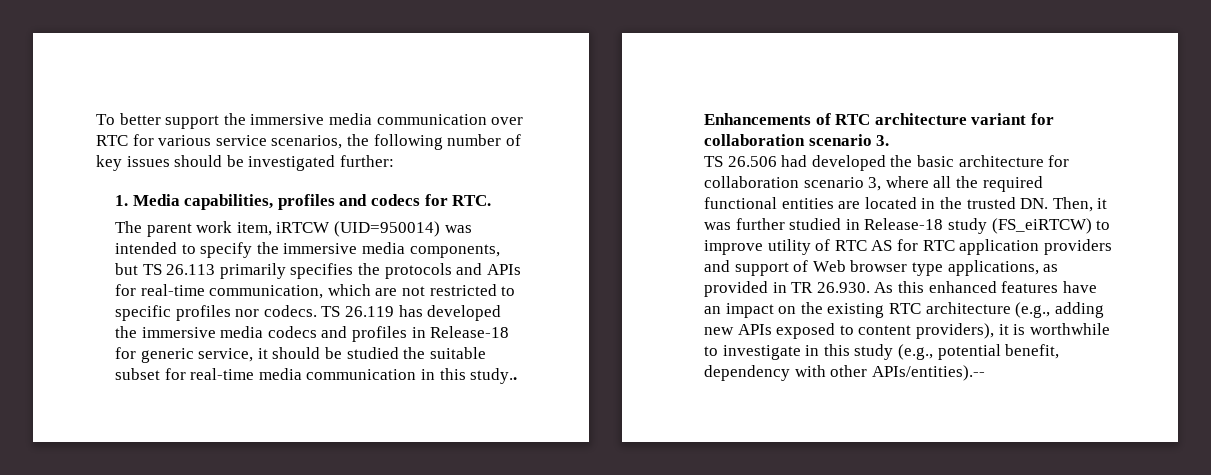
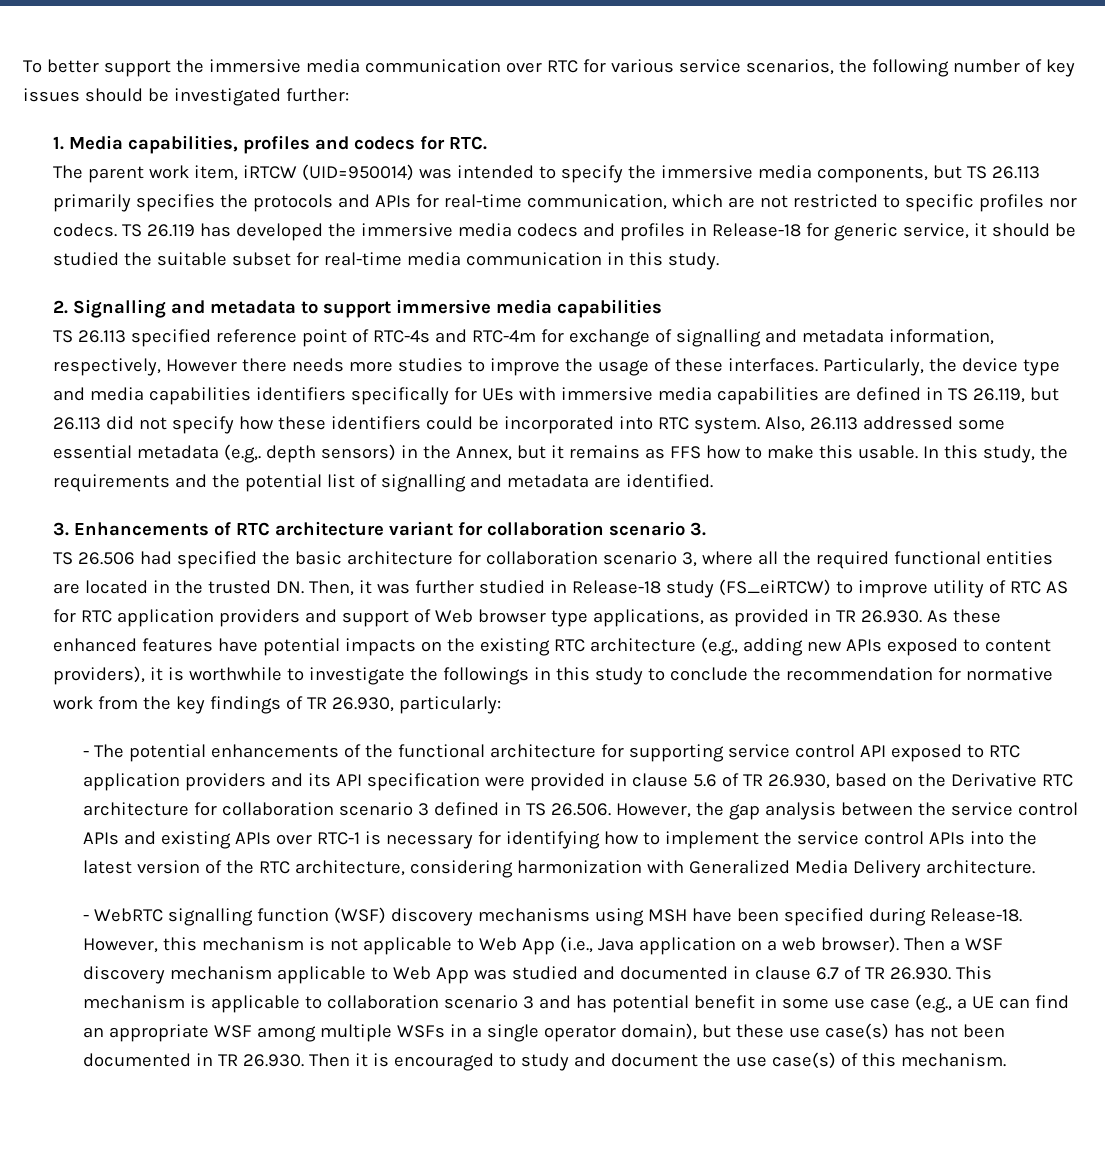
- TS 26.119 has developed the immersive media codecs and profiles in Release-18 for generic service, it should be studied the suitable subset for real-time media communication in this study.. Enhancements of RTC architecture variant for collaboration scenario 3.
+ TS 26.119 has developed the immersive media codecs and profiles in Release-18 for generic service, it should be studied the suitable subset for real-time media communication in this study.
+ 2. Signalling and metadata to support immersive media capabilities
+ TS 26.113 specified reference point of RTC-4s and RTC-4m for exchange of signalling and metadata information, respectively, However there needs more studies to improve the usage of these interfaces. Particularly, the device type and media capabilities identifiers specifically for UEs with immersive media capabilities are defined in TS 26.119, but 26.113 did not specify how these identifiers could be incorporated into RTC system. Also, 26.113 addressed some essential metadata (e.g,. depth sensors) in the Annex, but it remains as FFS how to make this usable. In this study, the requirements and the potential list of signalling and metadata are identified.
+ 3. Enhancements of RTC architecture variant for collaboration scenario 3.
- TS 26.506 had developed the basic architecture for collaboration scenario 3, where all the required functional entities are located in the trusted DN. Then, it was further studied in Release-18 study (FS_eiRTCW) to improve utility of RTC AS for RTC application providers and support of Web browser type applications, as provided in TR 26.930. As this enhanced features have an impact on the existing RTC architecture (e.g., adding new APIs exposed to content providers), it is worthwhile to investigate in this study (e.g., potential benefit, dependency with other APIs/entities).--
+ TS 26.506 had specified the basic architecture for collaboration scenario 3, where all the required functional entities are located in the trusted DN. Then, it was further studied in Release-18 study (FS_eiRTCW) to improve utility of RTC AS for RTC application providers and support of Web browser type applications, as provided in TR 26.930. As these enhanced features have potential impacts on the existing RTC architecture (e.g., adding new APIs exposed to content providers), it is worthwhile to investigate the followings in this study to conclude the recommendation for normative work from the key findings of TR 26.930, particularly:
+ - The potential enhancements of the functional architecture for supporting service control API exposed to RTC application providers and its API specification were provided in clause 5.6 of TR 26.930, based on the Derivative RTC architecture for collaboration scenario 3 defined in TS 26.506. However, the gap analysis between the service control APIs and existing APIs over RTC-1 is necessary for identifying how to implement the service control APIs into the latest version of the RTC architecture, considering harmonization with Generalized Media Delivery architecture.
+ - WebRTC signalling function (WSF) discovery mechanisms using MSH have been specified during Release-18. However, this mechanism is not applicable to Web App (i.e., Java application on a web browser). Then a WSF discovery mechanism applicable to Web App was studied and documented in clause 6.7 of TR 26.930. This mechanism is applicable to collaboration scenario 3 and has potential benefit in some use case (e.g., a UE can find an appropriate WSF among multiple WSFs in a single operator domain), but these use case(s) has not been documented in TR 26.930. Then it is encouraged to study and document the use case(s) of this mechanism.

